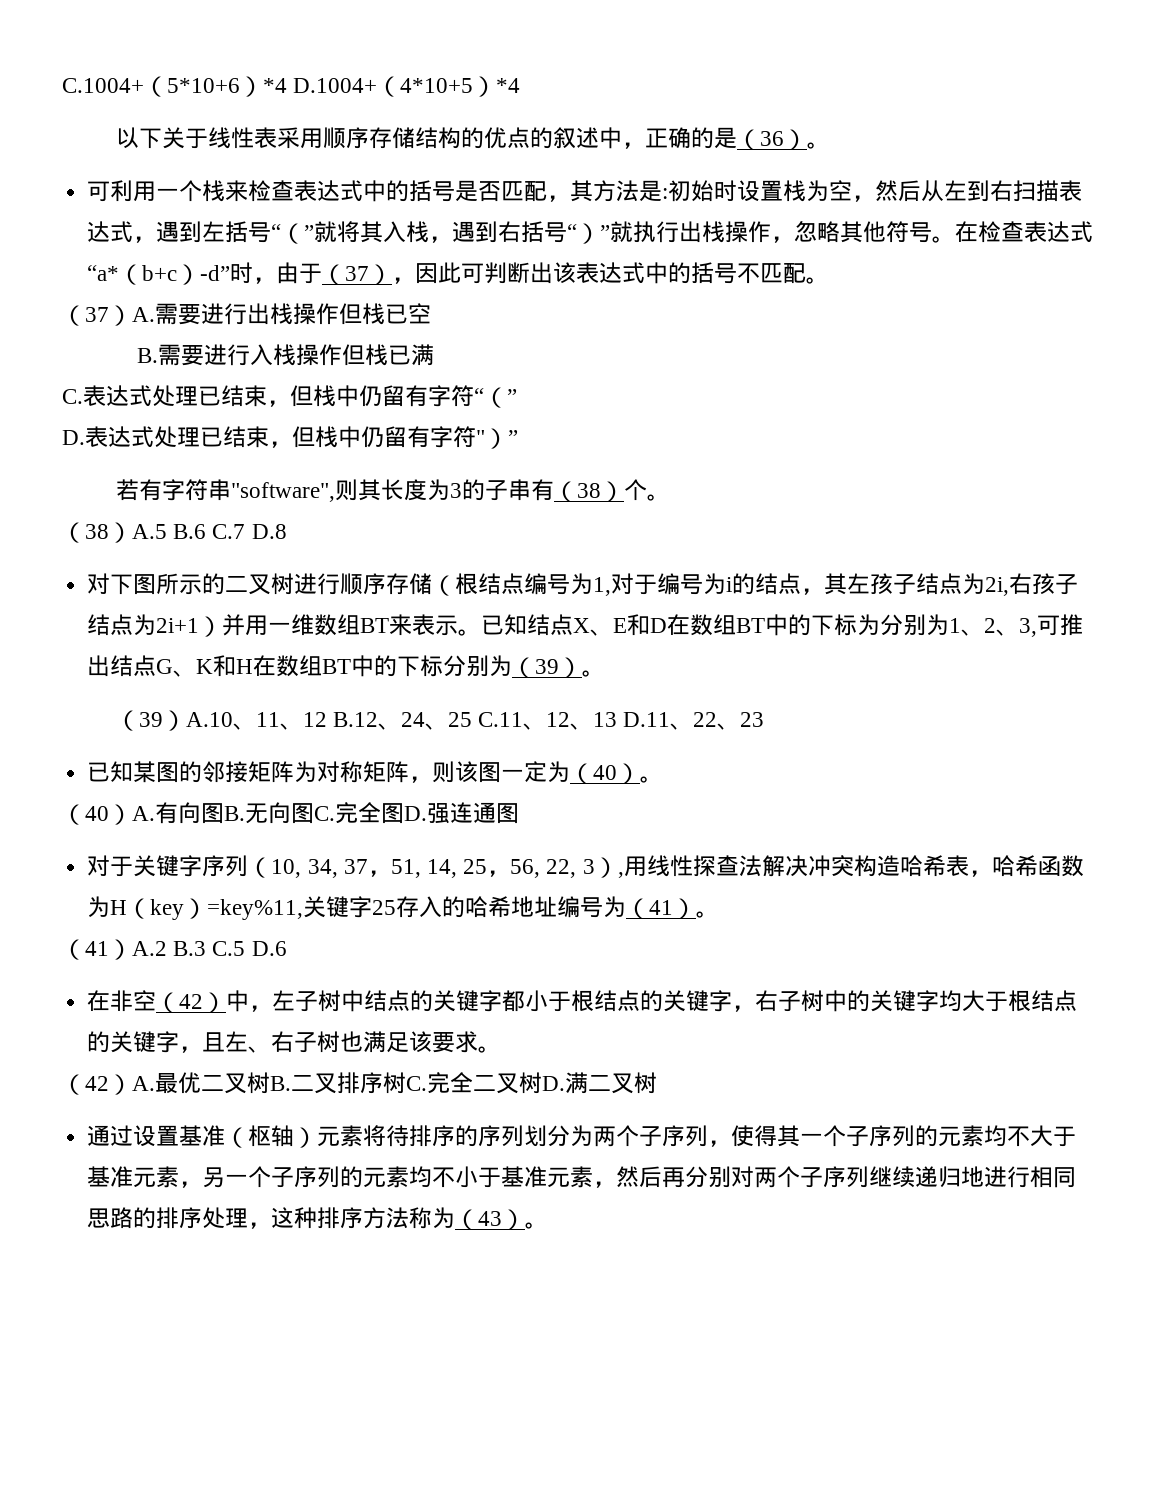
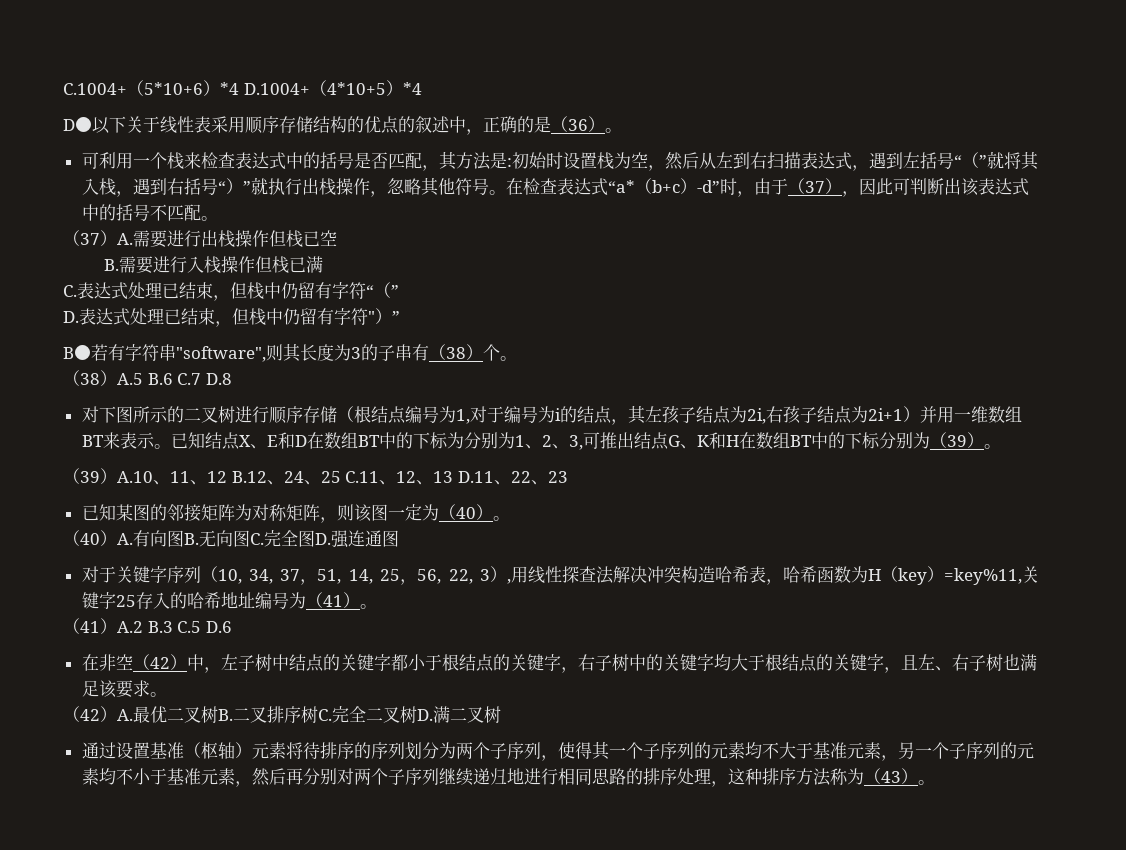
- 以下关于线性表采用顺序存储结构的优点的叙述中，正确的是（36）。
+ D●以下关于线性表采用顺序存储结构的优点的叙述中，正确的是（36）。
- 若有字符串"software",则其长度为3的子串有（38）个。
+ B●若有字符串"software",则其长度为3的子串有（38）个。

